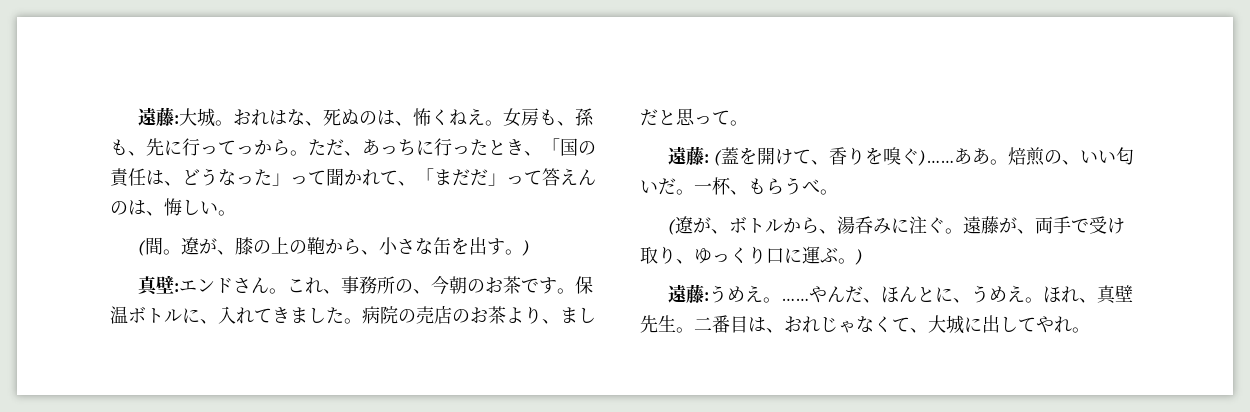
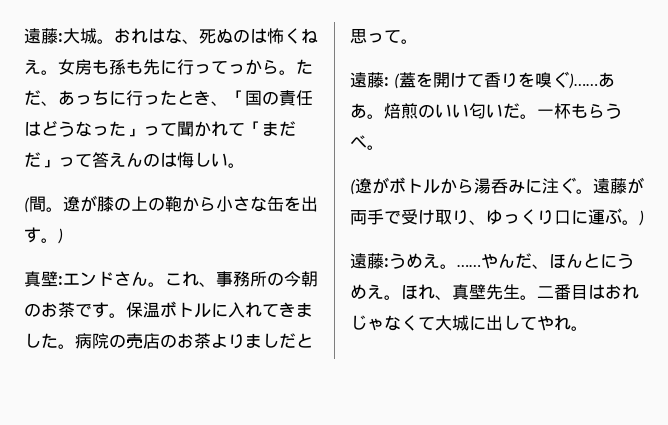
- おれはな、死ぬのは、怖くねえ。
+ おれはな、死ぬのは怖くねえ。
- 女房も、孫も、先に行ってっから。
+ 女房も孫も先に行ってっから。
- ただ、あっちに行ったとき、「国の責任は、どうなった」って聞かれて、「まだだ」って答えんのは、悔しい。
+ ただ、あっちに行ったとき、「国の責任はどうなった」って聞かれて「まだだ」って答えんのは悔しい。
- 遼が、膝の上の鞄から、小さな缶を出す。)
+ 遼が膝の上の鞄から小さな缶を出す。)
- これ、事務所の、今朝のお茶です。
+ これ、事務所の今朝のお茶です。
- 保温ボトルに、入れてきました。
+ 保温ボトルに入れてきました。
- 病院の売店のお茶より、ましだと思って。
+ 病院の売店のお茶よりましだと思って。
- 遠藤: (蓋を開けて、香りを嗅ぐ)……
+ 遠藤: (蓋を開けて香りを嗅ぐ)……
- 焙煎の、いい匂いだ。
+ 焙煎のいい匂いだ。
- 一杯、もらうべ。
+ 一杯もらうべ。
- (遼が、ボトルから、湯呑みに注ぐ。
+ (遼がボトルから湯呑みに注ぐ。
- 遠藤が、両手で受け取り、ゆっくり口に運ぶ。)
+ 遠藤が両手で受け取り、ゆっくり口に運ぶ。)
- やんだ、ほんとに、うめえ。
+ やんだ、ほんとにうめえ。
- 二番目は、おれじゃなくて、大城に出してやれ。
+ 二番目はおれじゃなくて大城に出してやれ。

